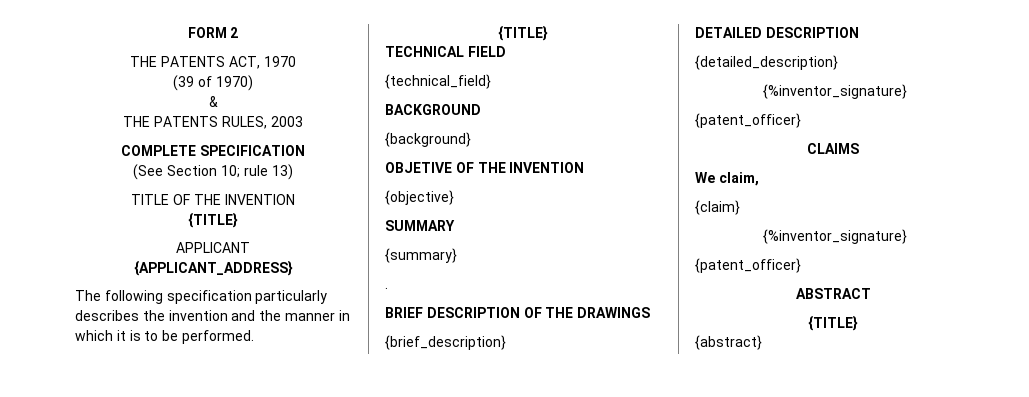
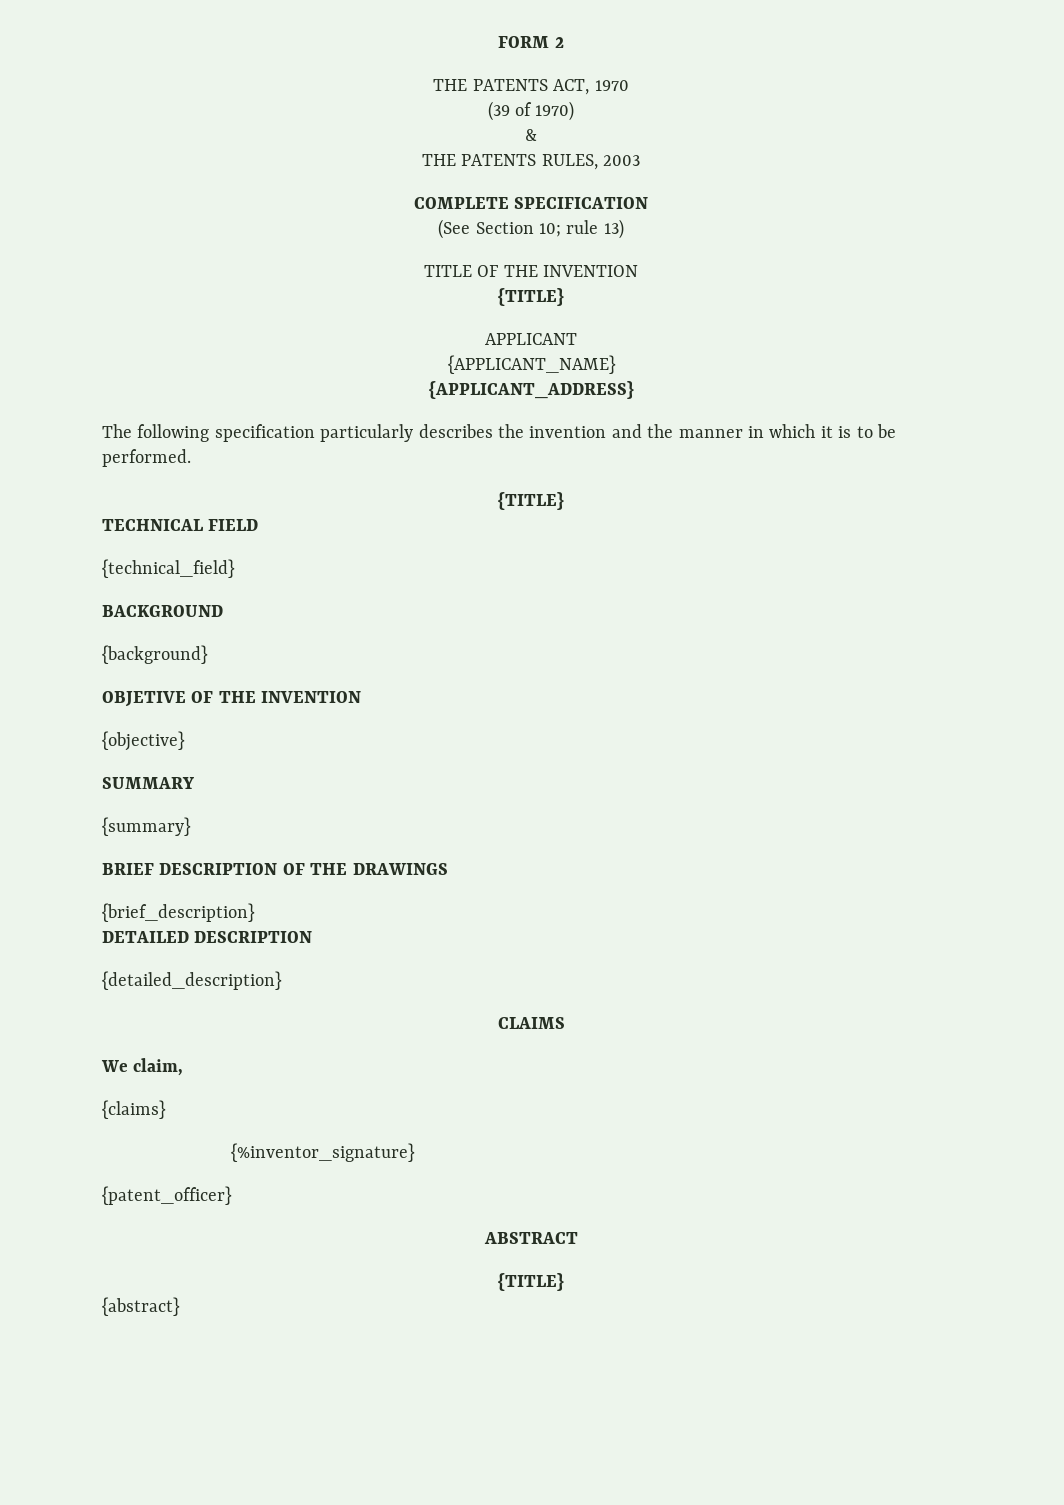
+ {APPLICANT_NAME}
- .
  {detailed_description}
- {%inventor_signature}
- {patent_officer}
- {claim}
+ {claims}

